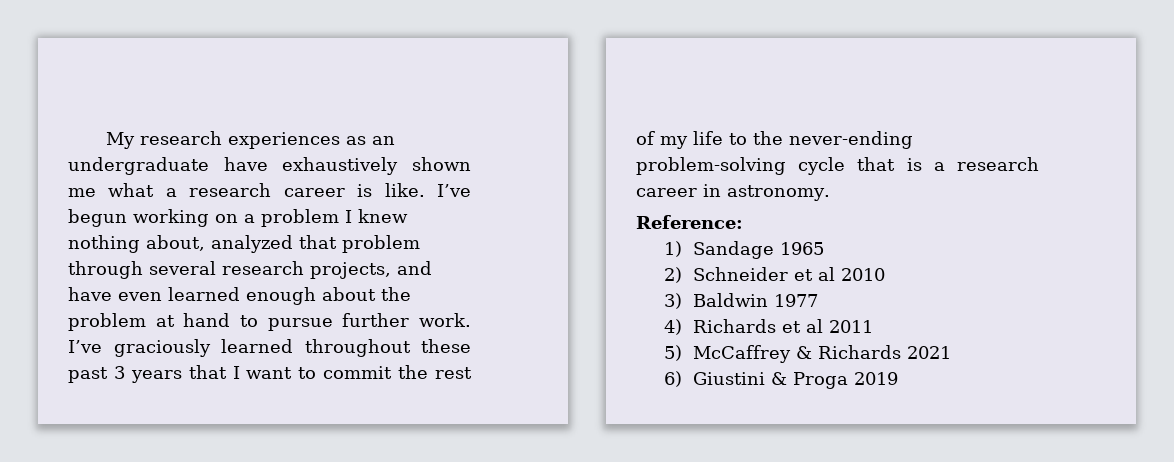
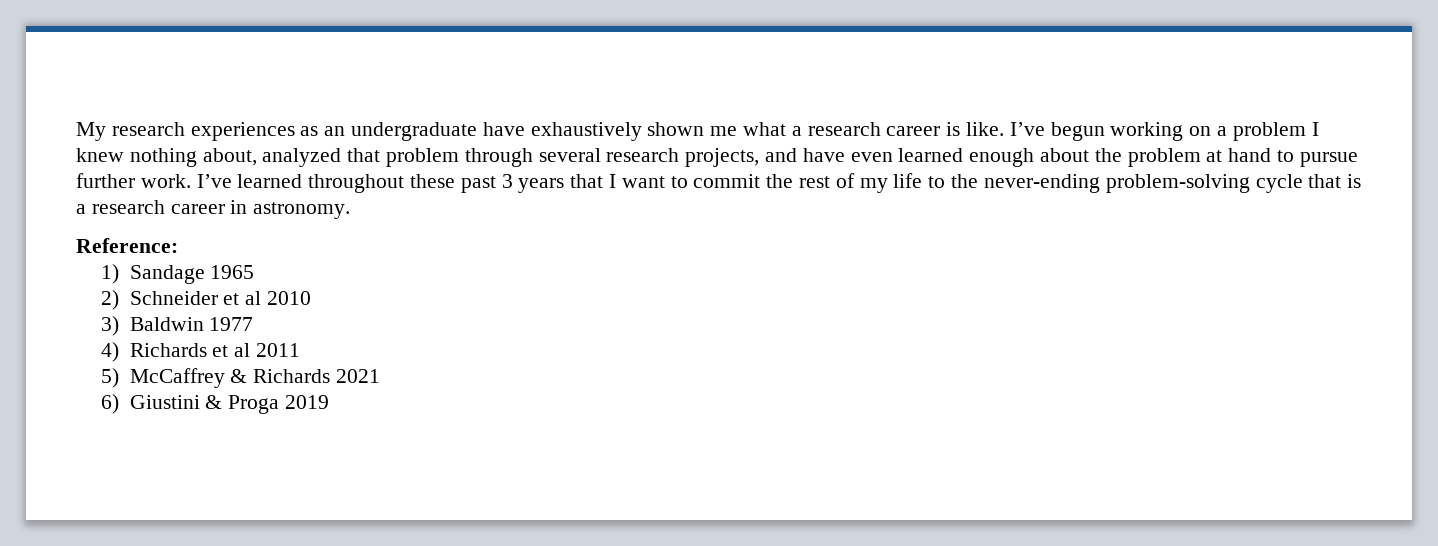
- I’ve graciously learned throughout these past 3 years that I want to commit the rest of my life to the never-ending problem-solving cycle that is a research career in astronomy.
+ I’ve learned throughout these past 3 years that I want to commit the rest of my life to the never-ending problem-solving cycle that is a research career in astronomy.

